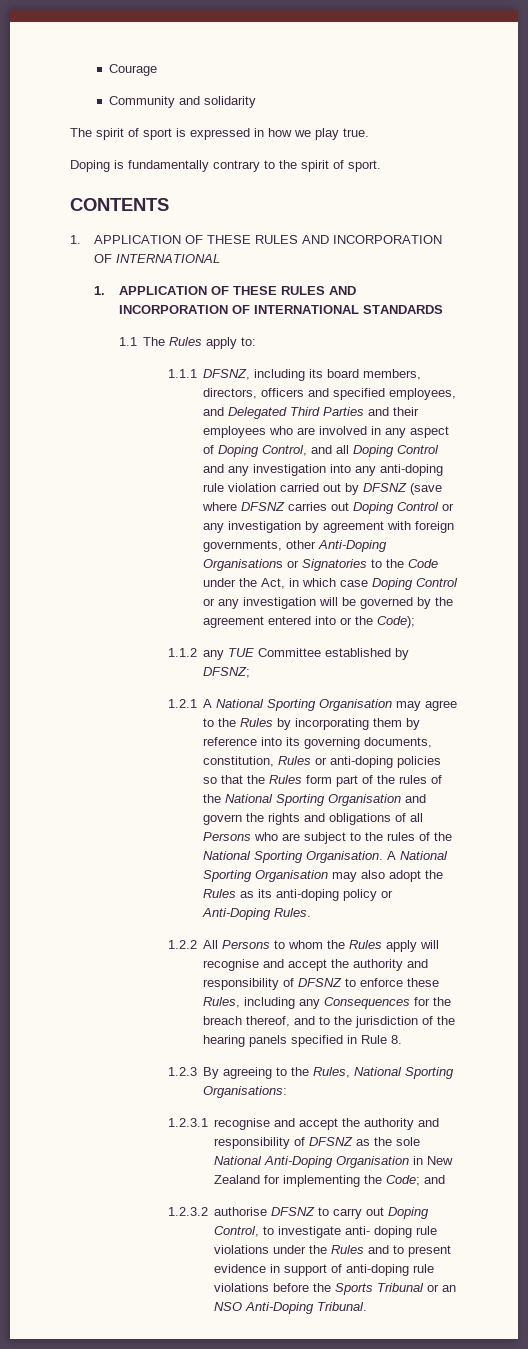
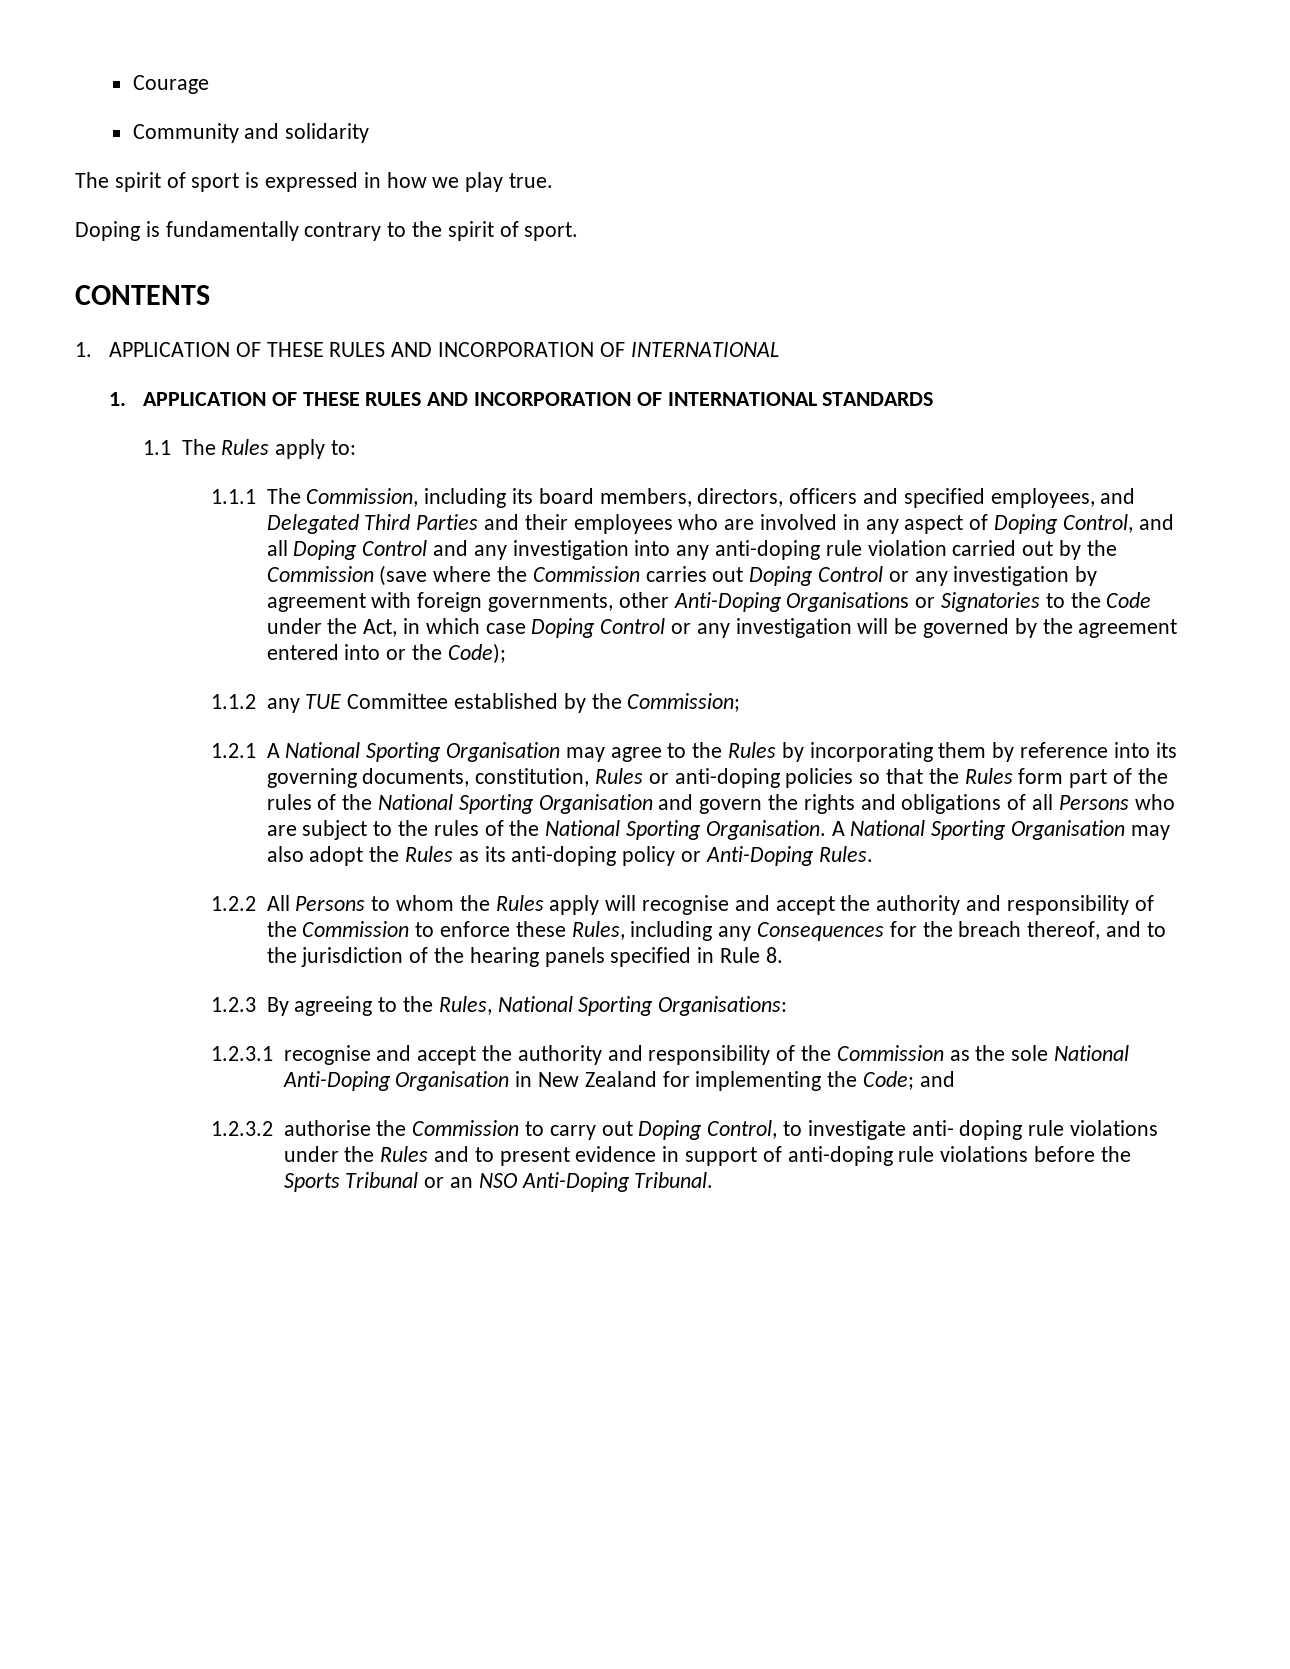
- 1.1.1 DFSNZ, including its board members, directors, officers and specified employees, and Delegated Third Parties and their employees who are involved in any aspect of Doping Control, and all Doping Control and any investigation into any anti-doping rule violation carried out by DFSNZ (save where DFSNZ carries out Doping Control or any investigation by agreement with foreign governments, other Anti-Doping Organisations or Signatories to the Code under the Act, in which case Doping Control or any investigation will be governed by the agreement entered into or the Code);
+ 1.1.1 The Commission, including its board members, directors, officers and specified employees, and Delegated Third Parties and their employees who are involved in any aspect of Doping Control, and all Doping Control and any investigation into any anti-doping rule violation carried out by the Commission (save where the Commission carries out Doping Control or any investigation by agreement with foreign governments, other Anti-Doping Organisations or Signatories to the Code under the Act, in which case Doping Control or any investigation will be governed by the agreement entered into or the Code);
- 1.1.2 any TUE Committee established by DFSNZ;
+ 1.1.2 any TUE Committee established by the Commission;
- 1.2.2 All Persons to whom the Rules apply will recognise and accept the authority and responsibility of DFSNZ to enforce these Rules, including any Consequences for the breach thereof, and to the jurisdiction of the hearing panels specified in Rule 8.
+ 1.2.2 All Persons to whom the Rules apply will recognise and accept the authority and responsibility of the Commission to enforce these Rules, including any Consequences for the breach thereof, and to the jurisdiction of the hearing panels specified in Rule 8.
- 1.2.3.1 recognise and accept the authority and responsibility of DFSNZ as the sole National Anti-Doping Organisation in New Zealand for implementing the Code; and
+ 1.2.3.1 recognise and accept the authority and responsibility of the Commission as the sole National Anti-Doping Organisation in New Zealand for implementing the Code; and
- 1.2.3.2 authorise DFSNZ to carry out Doping Control, to investigate anti- doping rule violations under the Rules and to present evidence in support of anti-doping rule violations before the Sports Tribunal or an NSO Anti-Doping Tribunal.
+ 1.2.3.2 authorise the Commission to carry out Doping Control, to investigate anti- doping rule violations under the Rules and to present evidence in support of anti-doping rule violations before the Sports Tribunal or an NSO Anti-Doping Tribunal.

